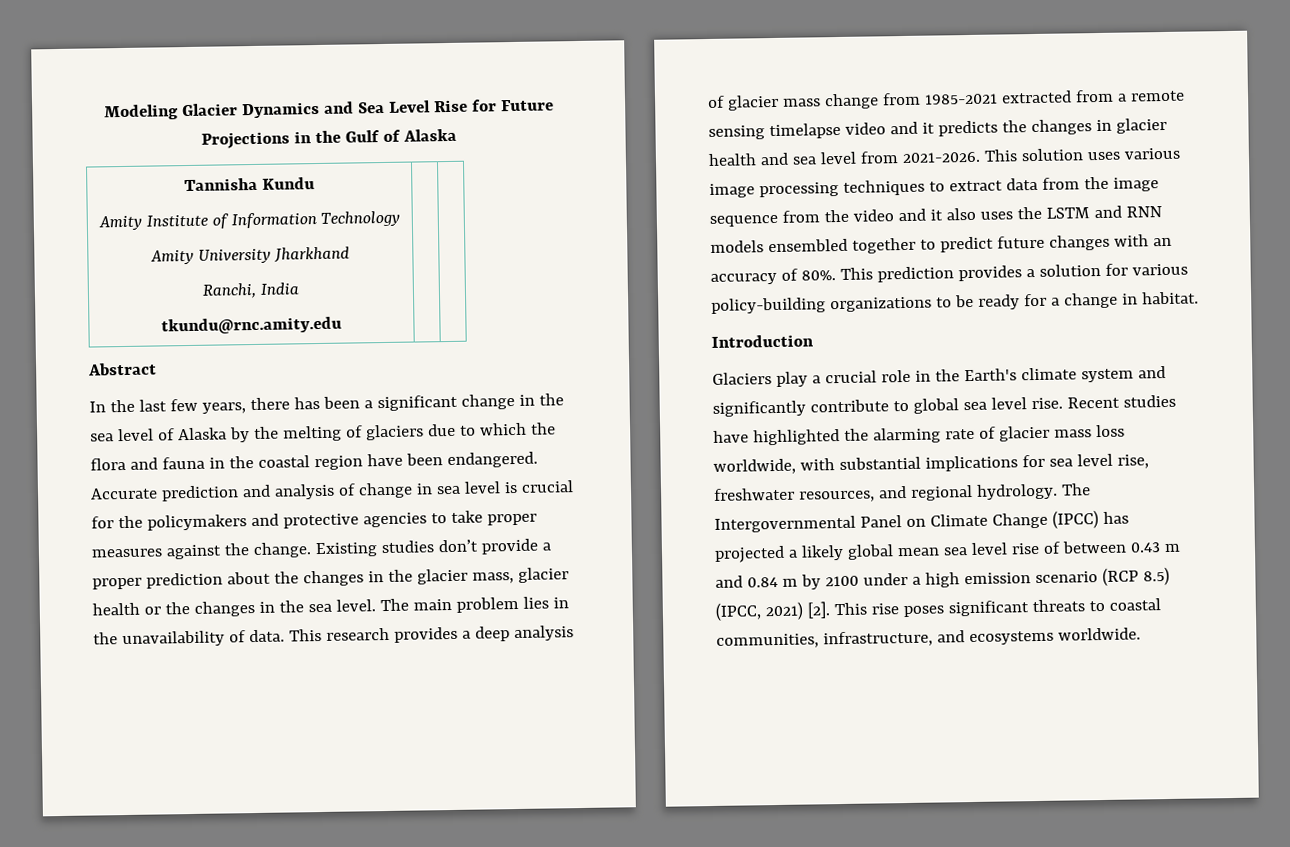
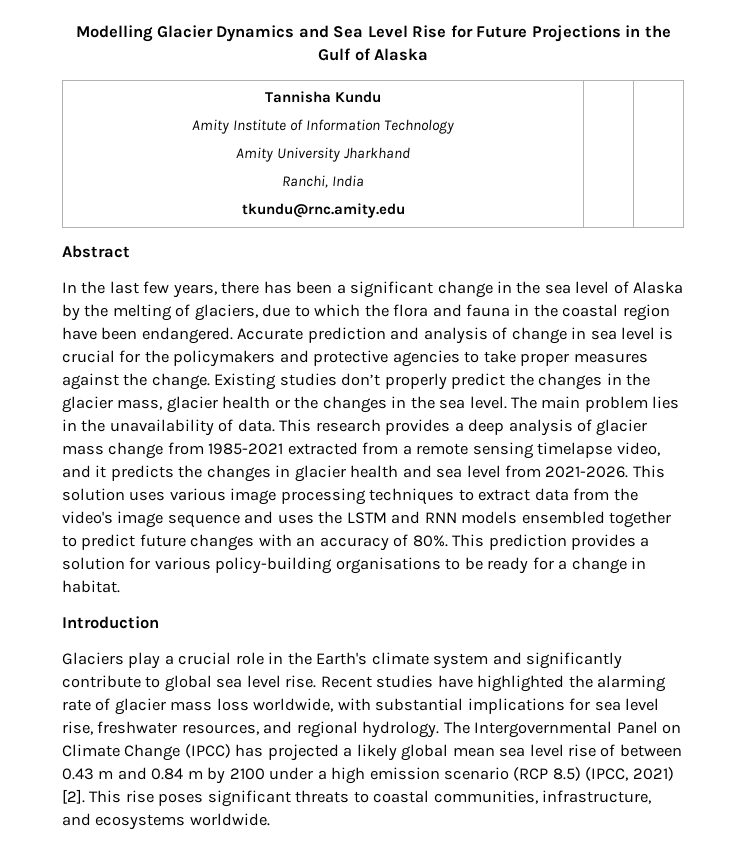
- Modeling Glacier Dynamics and Sea Level Rise for Future Projections in the Gulf of Alaska
+ Modelling Glacier Dynamics and Sea Level Rise for Future Projections in the Gulf of Alaska
- In the last few years, there has been a significant change in the sea level of Alaska by the melting of glaciers due to which the flora and fauna in the coastal region have been endangered.
+ In the last few years, there has been a significant change in the sea level of Alaska by the melting of glaciers, due to which the flora and fauna in the coastal region have been endangered.
- Existing studies don’t provide a proper prediction about the changes in the glacier mass, glacier health or the changes in the sea level.
+ Existing studies don’t properly predict the changes in the glacier mass, glacier health or the changes in the sea level.
- This research provides a deep analysis of glacier mass change from 1985-2021 extracted from a remote sensing timelapse video and it predicts the changes in glacier health and sea level from 2021-2026.
+ This research provides a deep analysis of glacier mass change from 1985-2021 extracted from a remote sensing timelapse video, and it predicts the changes in glacier health and sea level from 2021-2026.
- This solution uses various image processing techniques to extract data from the image sequence from the video and it also uses the LSTM and RNN models ensembled together to predict future changes with an accuracy of 80%.
+ This solution uses various image processing techniques to extract data from the video's image sequence and uses the LSTM and RNN models ensembled together to predict future changes with an accuracy of 80%.
- This prediction provides a solution for various policy-building organizations to be ready for a change in habitat.
+ This prediction provides a solution for various policy-building organisations to be ready for a change in habitat.

